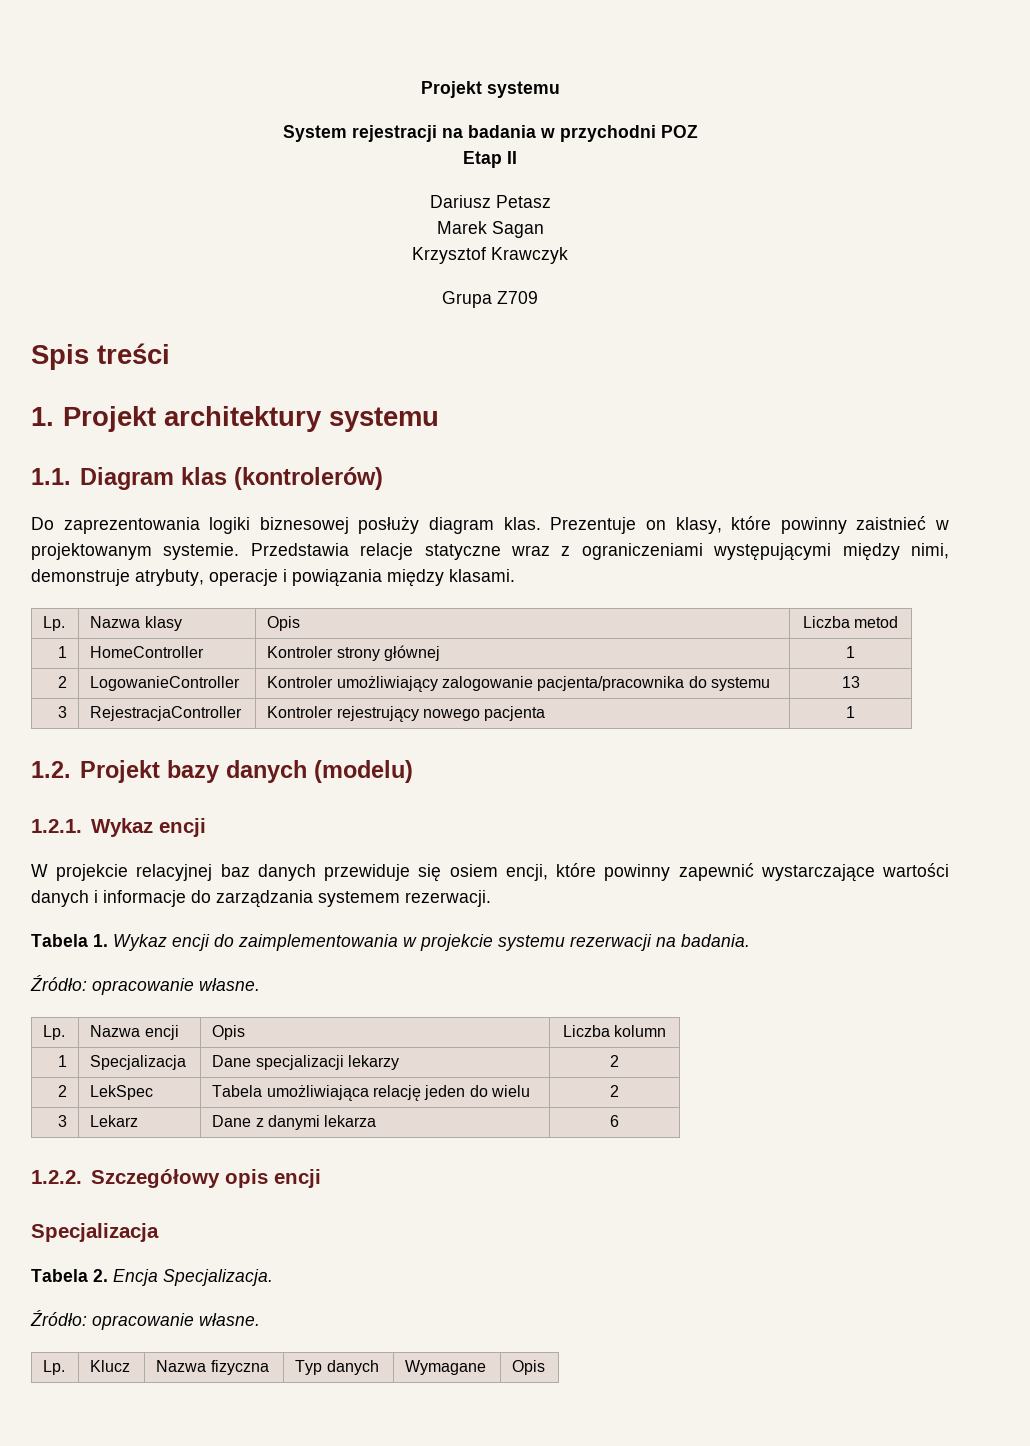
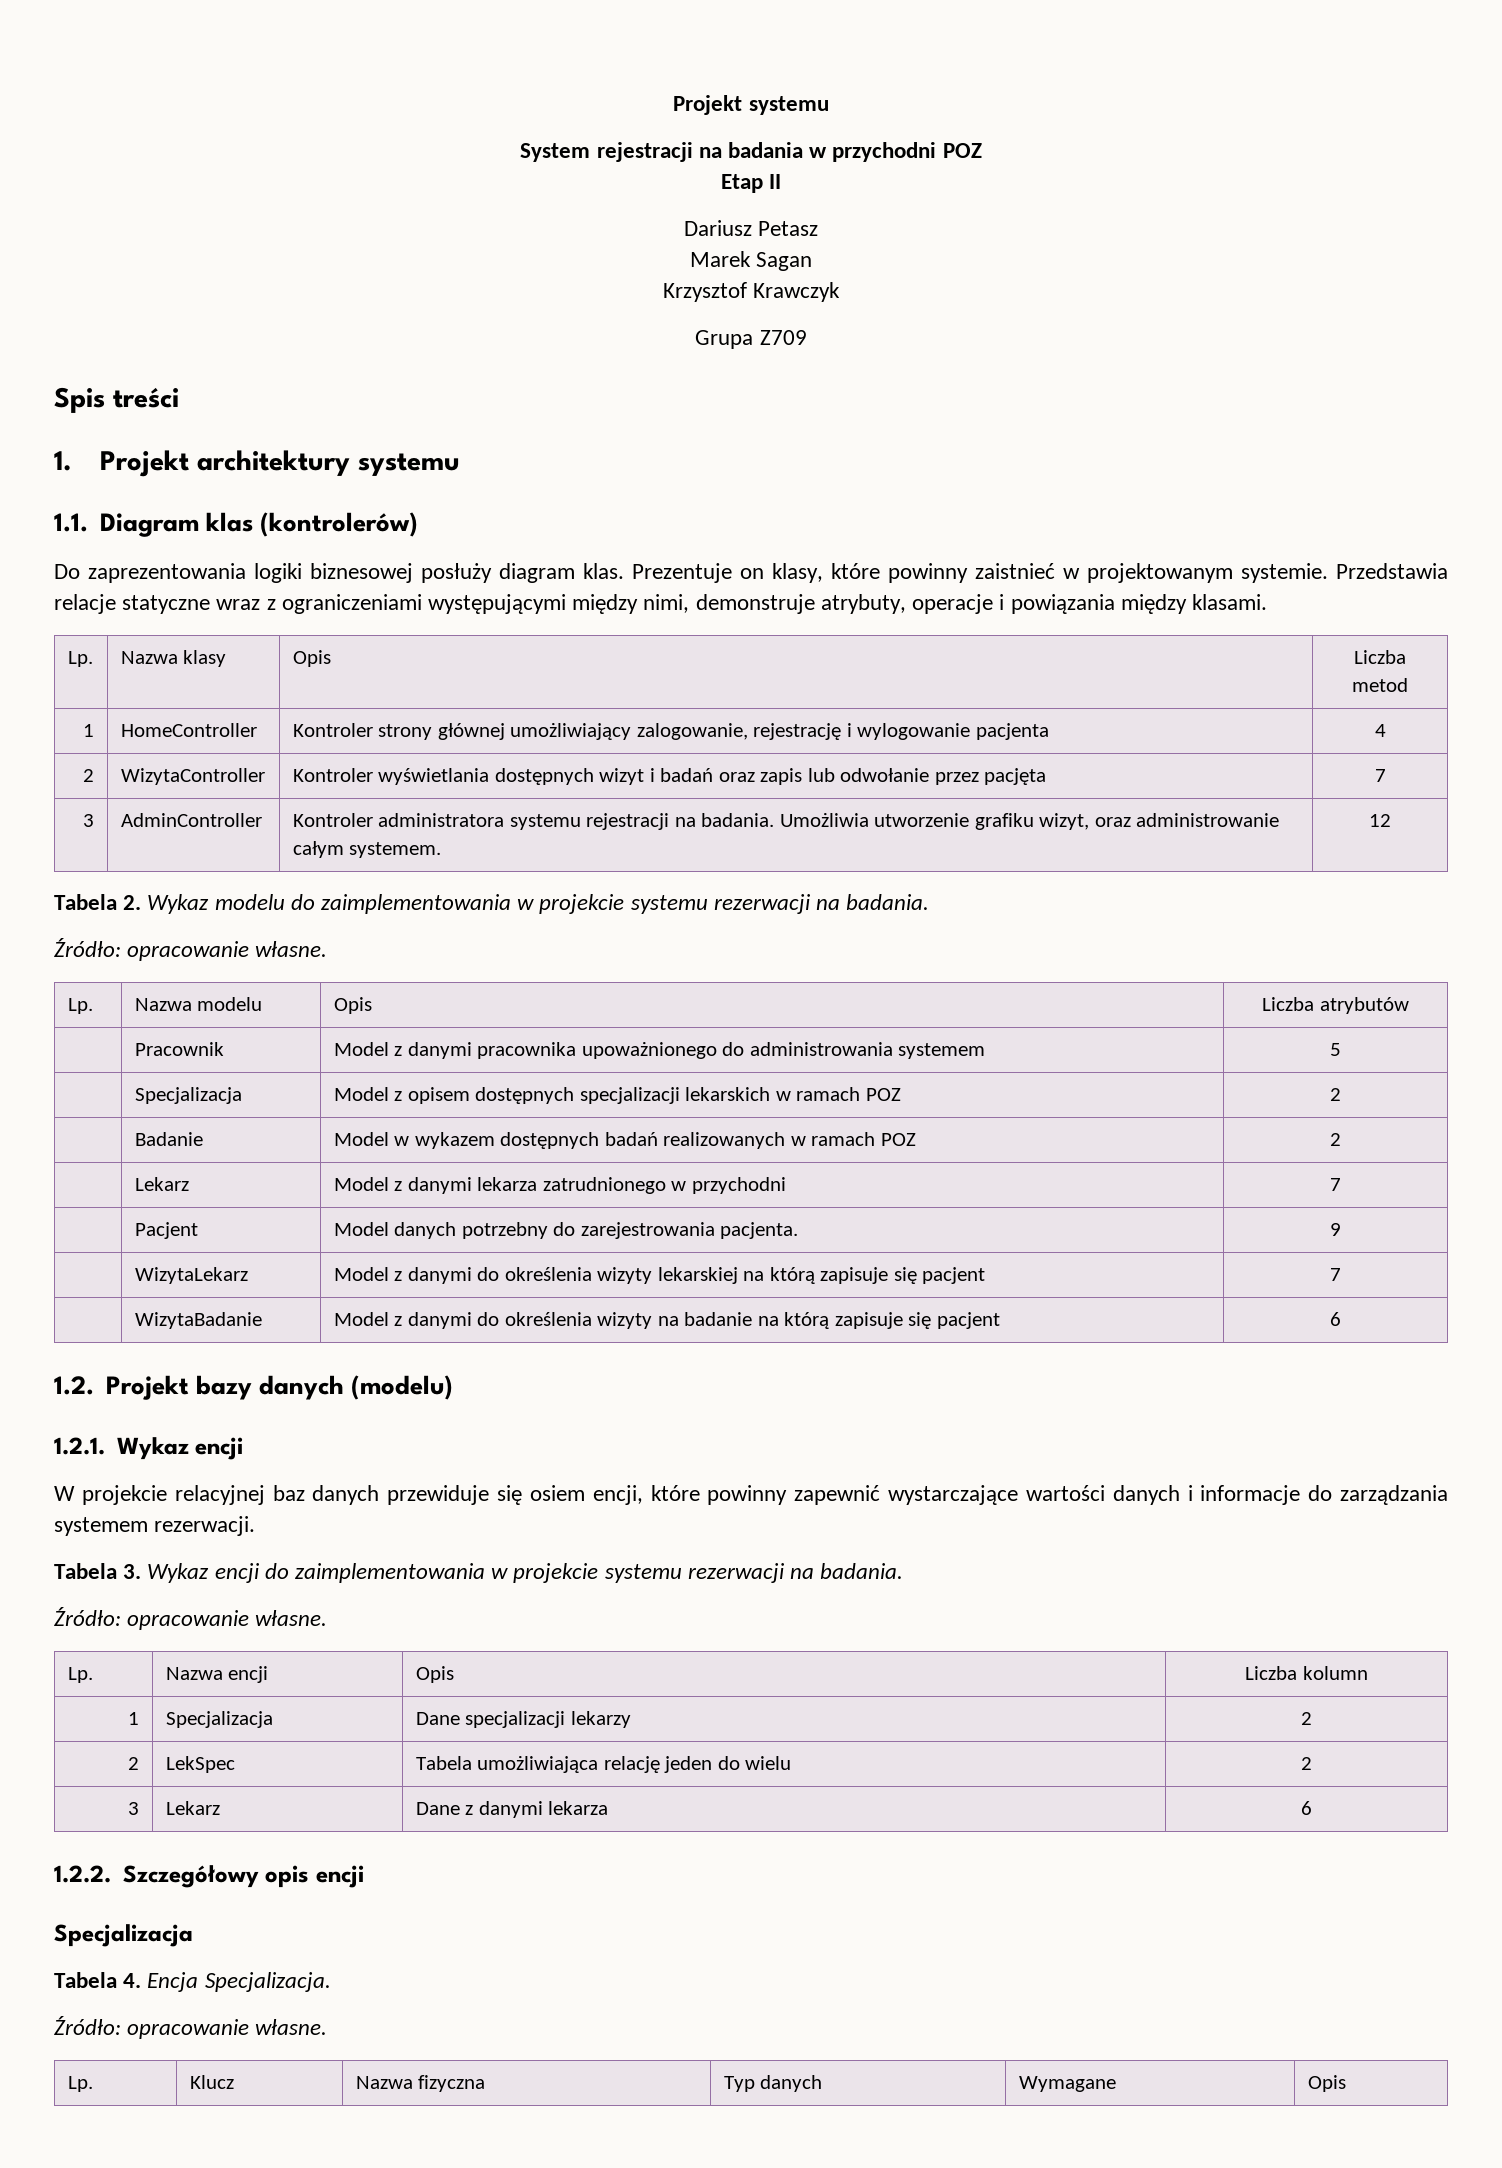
- 1 | HomeController | Kontroler strony głównej | 1
- 2 | LogowanieController | Kontroler umożliwiający zalogowanie pacjenta/pracownika do systemu | 13
- 3 | RejestracjaController | Kontroler rejestrujący nowego pacjenta | 1
+ 1 | HomeController | Kontroler strony głównej umożliwiający zalogowanie, rejestrację i wylogowanie pacjenta | 4
+ 2 | WizytaController | Kontroler wyświetlania dostępnych wizyt i badań oraz zapis lub odwołanie przez pacjęta | 7
+ 3 | AdminController | Kontroler administratora systemu rejestracji na badania. Umożliwia utworzenie grafiku wizyt, oraz administrowanie całym systemem. | 12
+ Tabela 2. Wykaz modelu do zaimplementowania w projekcie systemu rezerwacji na badania.
+ Źródło: opracowanie własne.
+ Lp. | Nazwa modelu | Opis | Liczba atrybutów
+ | Pracownik | Model z danymi pracownika upoważnionego do administrowania systemem | 5
+ | Specjalizacja | Model z opisem dostępnych specjalizacji lekarskich w ramach POZ | 2
+ | Badanie | Model w wykazem dostępnych badań realizowanych w ramach POZ | 2
+ | Lekarz | Model z danymi lekarza zatrudnionego w przychodni | 7
+ | Pacjent | Model danych potrzebny do zarejestrowania pacjenta. | 9
+ | WizytaLekarz | Model z danymi do określenia wizyty lekarskiej na którą zapisuje się pacjent | 7
+ | WizytaBadanie | Model z danymi do określenia wizyty na badanie na którą zapisuje się pacjent | 6
- Tabela 1. Wykaz encji do zaimplementowania w projekcie systemu rezerwacji na badania.
+ Tabela 3. Wykaz encji do zaimplementowania w projekcie systemu rezerwacji na badania.
- Tabela 2. Encja Specjalizacja.
+ Tabela 4. Encja Specjalizacja.

